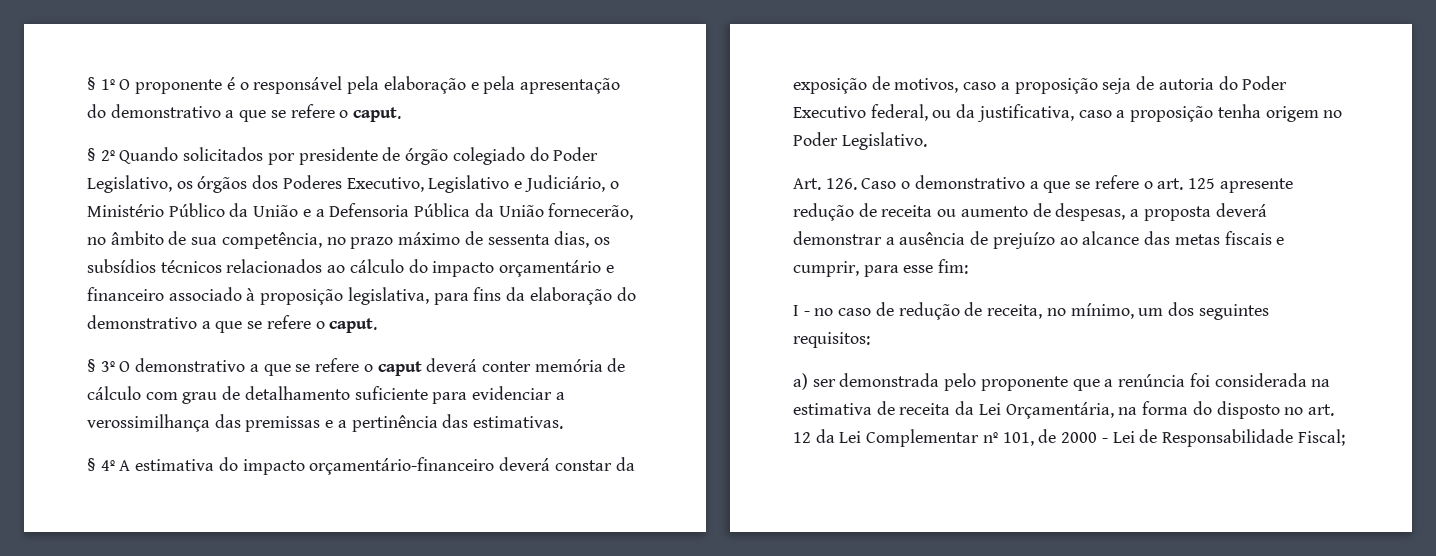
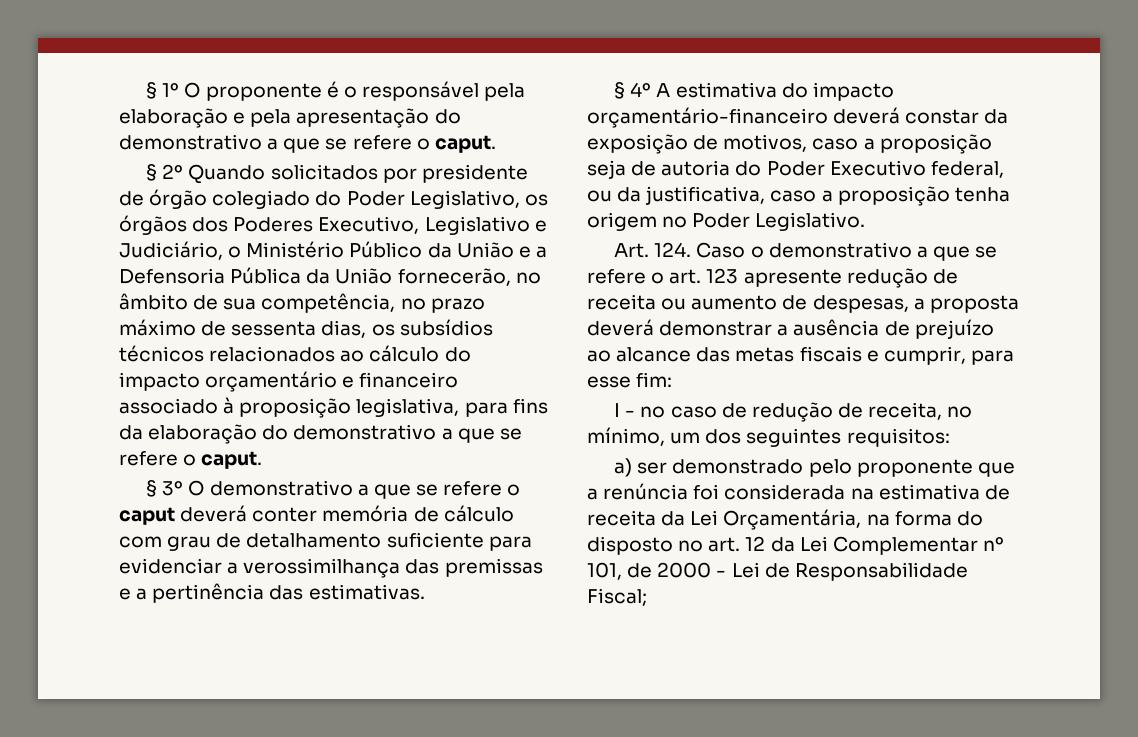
- Art. 126. Caso o demonstrativo a que se refere o art. 125 apresente redução de receita ou aumento de despesas, a proposta deverá demonstrar a ausência de prejuízo ao alcance das metas fiscais e cumprir, para esse fim:
+ Art. 124. Caso o demonstrativo a que se refere o art. 123 apresente redução de receita ou aumento de despesas, a proposta deverá demonstrar a ausência de prejuízo ao alcance das metas fiscais e cumprir, para esse fim:
- a) ser demonstrada pelo proponente que a renúncia foi considerada na estimativa de receita da Lei Orçamentária, na forma do disposto no art. 12 da Lei Complementar nº 101, de 2000 - Lei de Responsabilidade Fiscal;
+ a) ser demonstrado pelo proponente que a renúncia foi considerada na estimativa de receita da Lei Orçamentária, na forma do disposto no art. 12 da Lei Complementar nº 101, de 2000 - Lei de Responsabilidade Fiscal;

